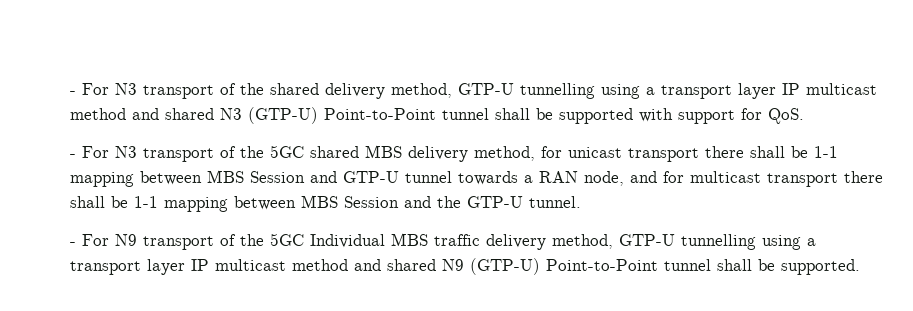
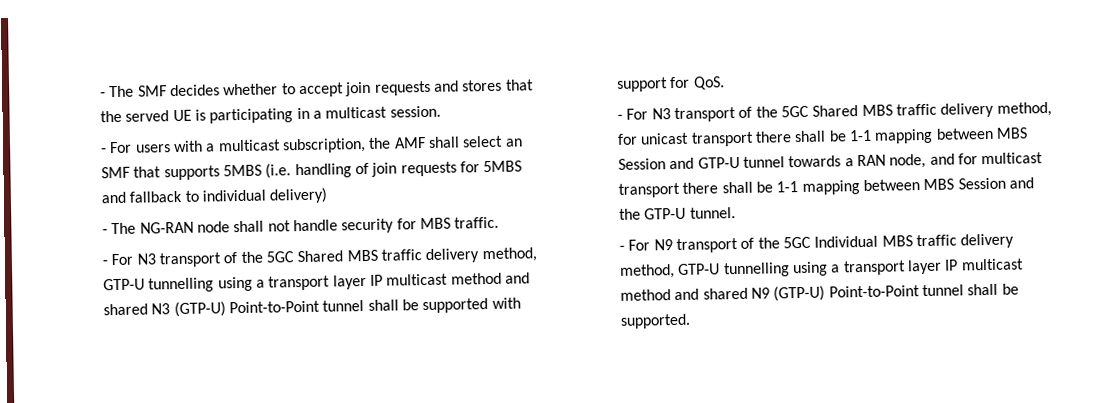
- - For N3 transport of the shared delivery method, GTP-U tunnelling using a transport layer IP multicast method and shared N3 (GTP-U) Point-to-Point tunnel shall be supported with support for QoS.
+ - The SMF decides whether to accept join requests and stores that the served UE is participating in a multicast session.
+ - For users with a multicast subscription, the AMF shall select an SMF that supports 5MBS (i.e. handling of join requests for 5MBS and fallback to individual delivery)
+ - The NG-RAN node shall not handle security for MBS traffic.
+ - For N3 transport of the 5GC Shared MBS traffic delivery method, GTP-U tunnelling using a transport layer IP multicast method and shared N3 (GTP-U) Point-to-Point tunnel shall be supported with support for QoS.
- - For N3 transport of the 5GC shared MBS delivery method, for unicast transport there shall be 1-1 mapping between MBS Session and GTP-U tunnel towards a RAN node, and for multicast transport there shall be 1-1 mapping between MBS Session and the GTP-U tunnel.
+ - For N3 transport of the 5GC Shared MBS traffic delivery method, for unicast transport there shall be 1-1 mapping between MBS Session and GTP-U tunnel towards a RAN node, and for multicast transport there shall be 1-1 mapping between MBS Session and the GTP-U tunnel.

